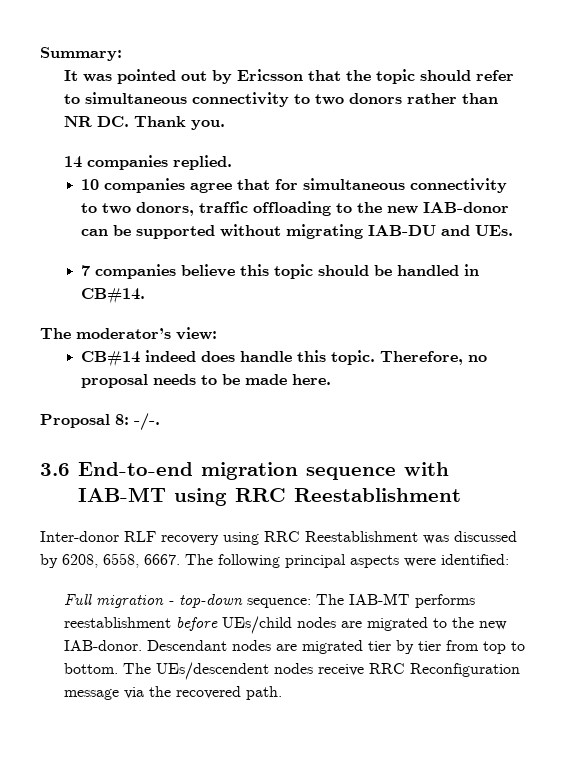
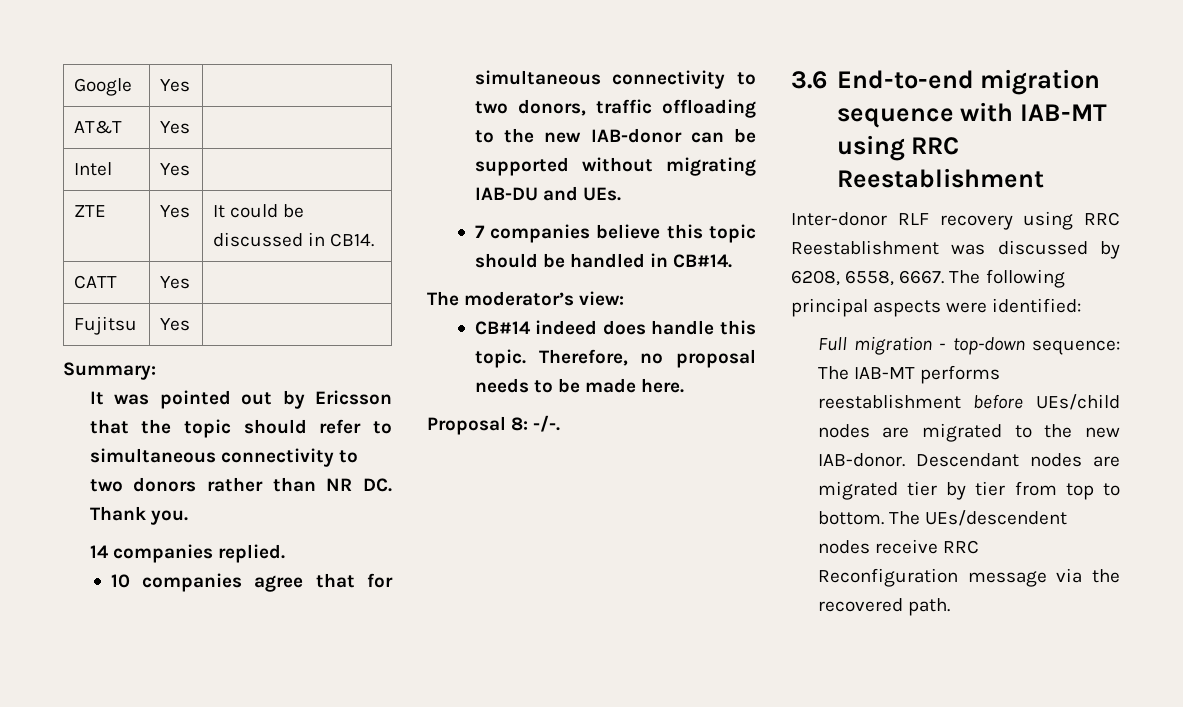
+ Google | Yes |
+ AT&T | Yes |
+ Intel | Yes |
+ ZTE | Yes | It could be discussed in CB14.
+ CATT | Yes |
+ Fujitsu | Yes |

